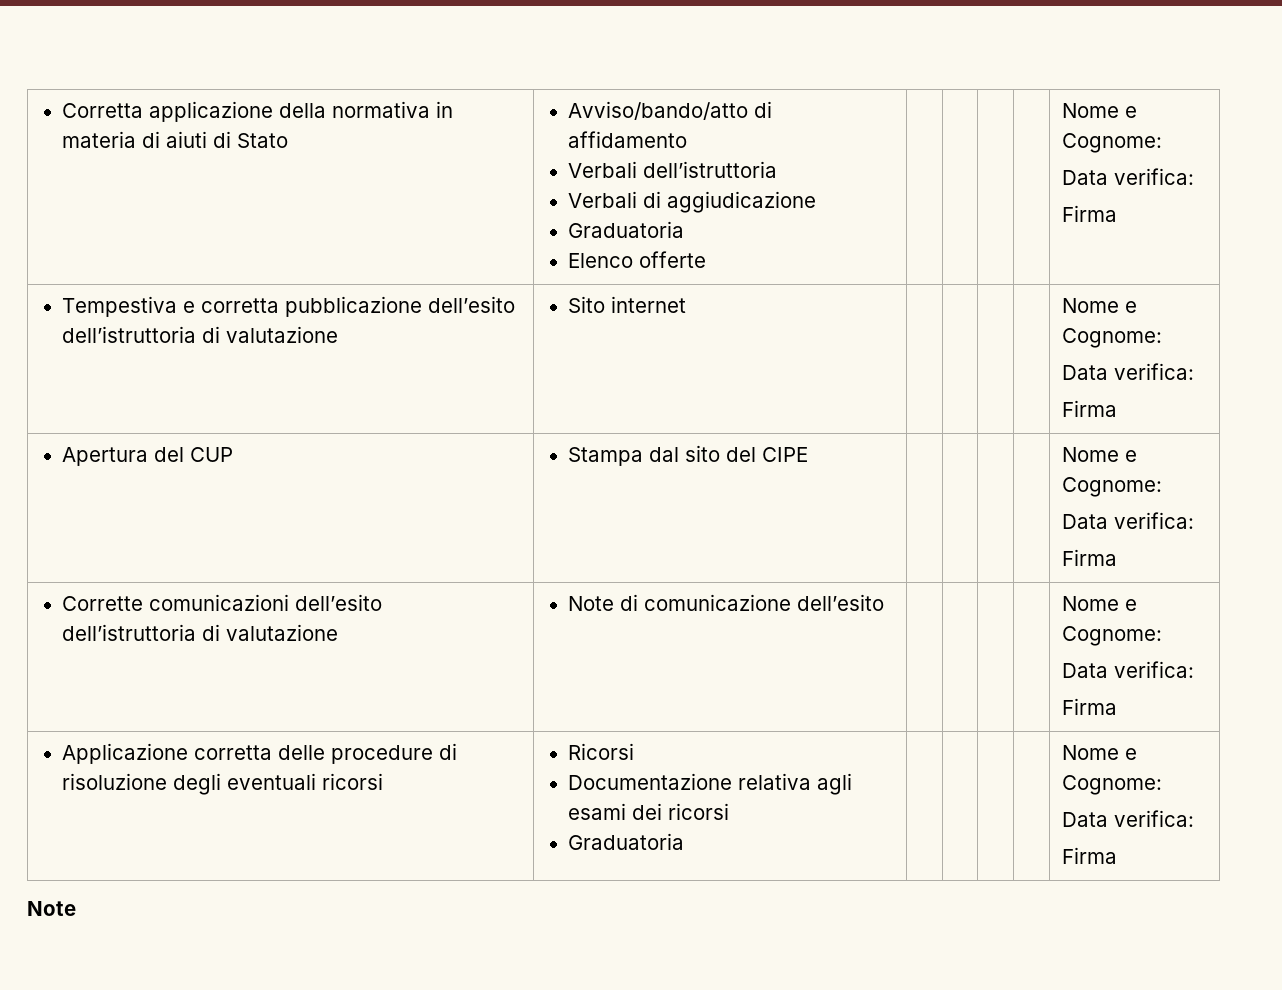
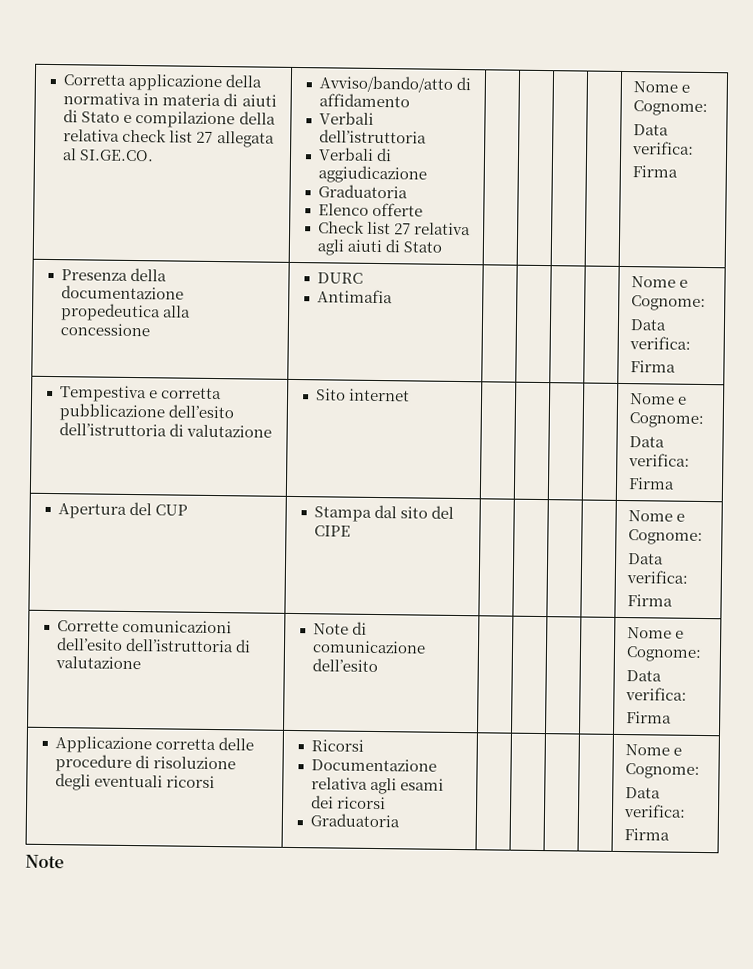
- Corretta applicazione della normativa in materia di aiuti di Stato
+ Corretta applicazione della normativa in materia di aiuti di Stato e compilazione della relativa check list 27 allegata al SI.GE.CO.
- Elenco offerte | | | | | Nome e Cognome:
+ Elenco offerte
+ Check list 27 relativa agli aiuti di Stato | | | | | Nome e Cognome:
+ Data verifica:
+ Firma
+ Presenza della documentazione propedeutica alla concessione | DURC
+ Antimafia | | | | | Nome e Cognome:

